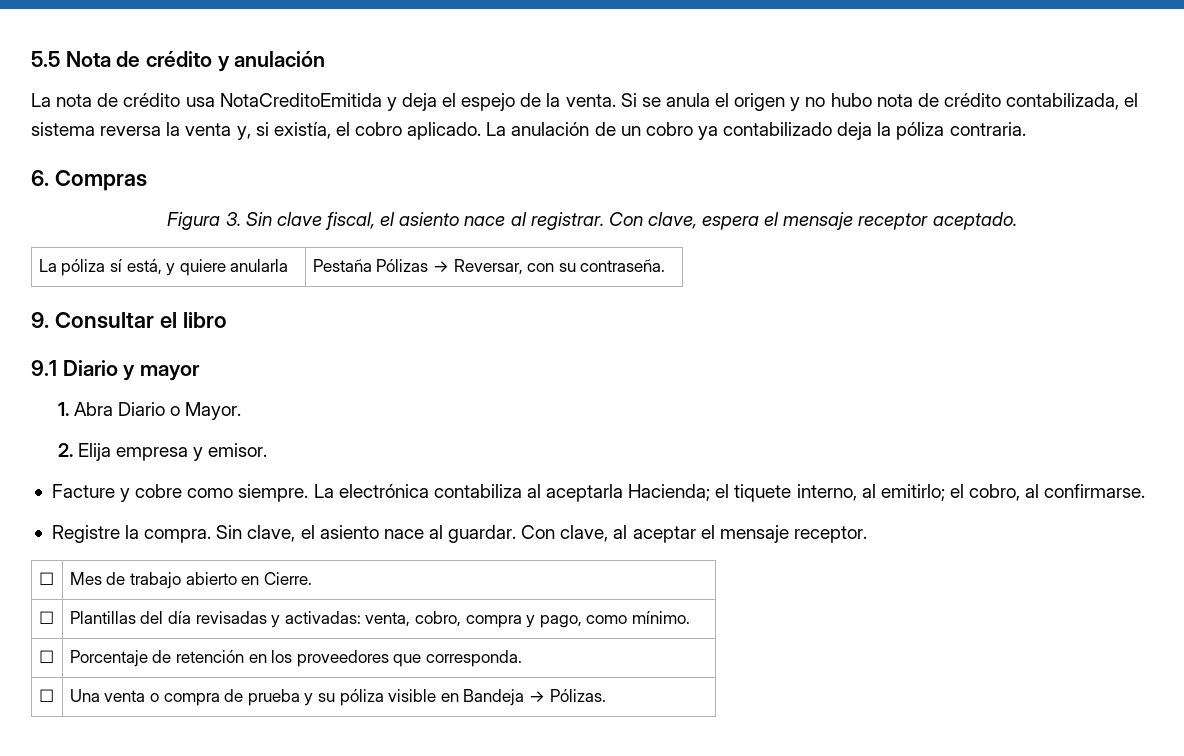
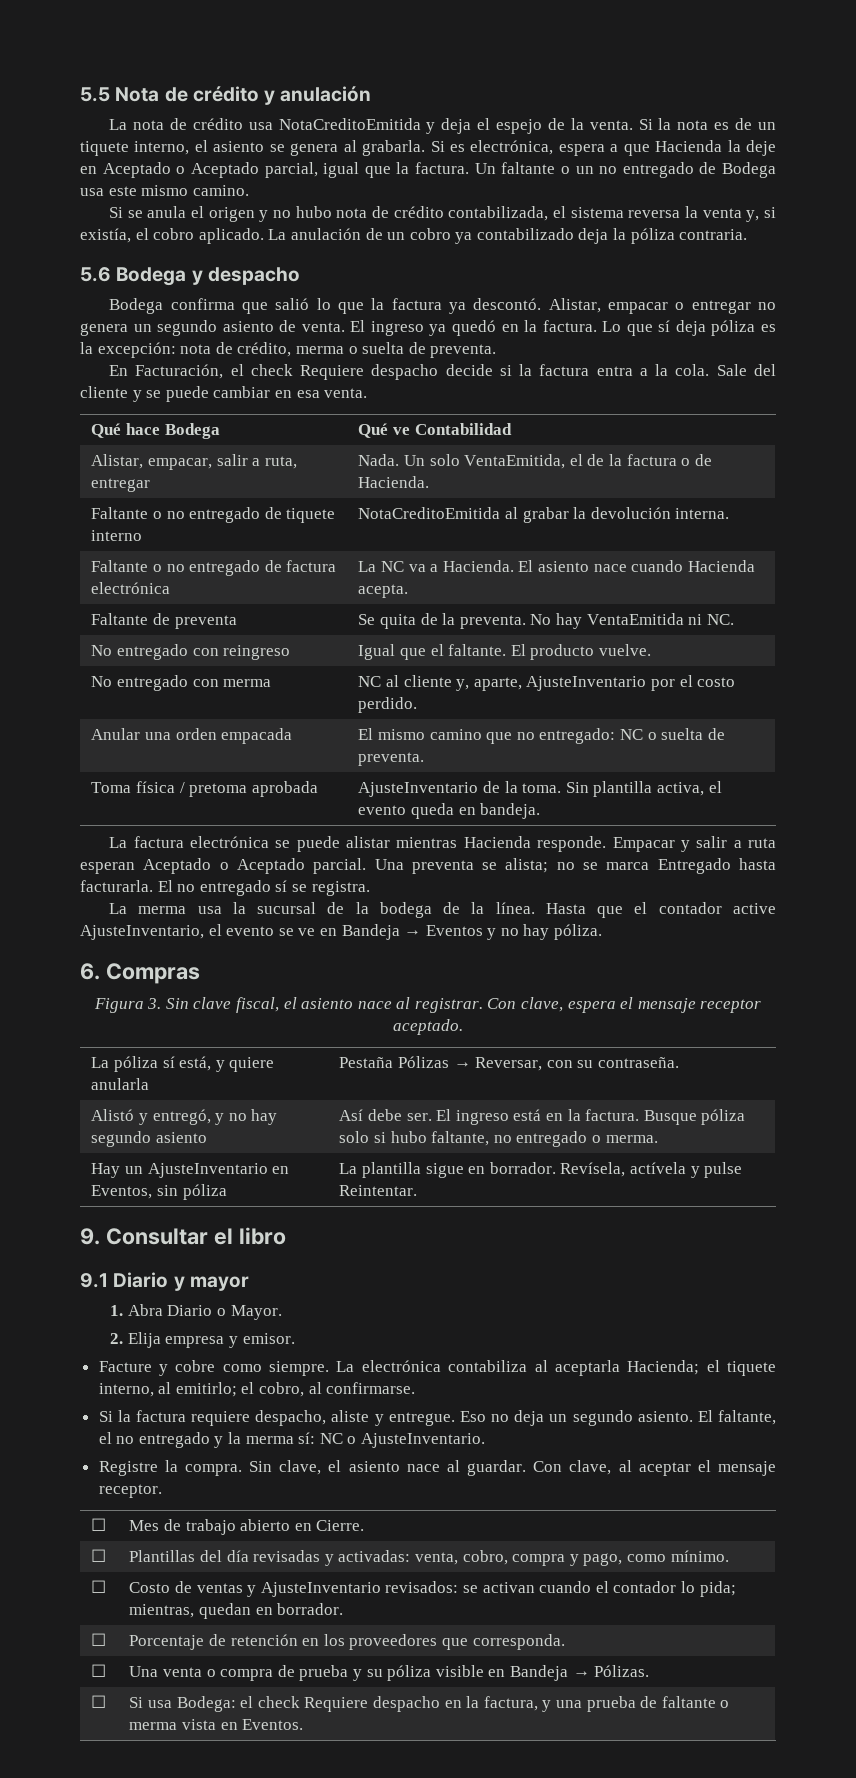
+ Si la nota es de un tiquete interno, el asiento se genera al grabarla. Si es electrónica, espera a que Hacienda la deje en Aceptado o Aceptado parcial, igual que la factura. Un faltante o un no entregado de Bodega usa este mismo camino.
+ 5.6 Bodega y despacho
+ Bodega confirma que salió lo que la factura ya descontó. Alistar, empacar o entregar no genera un segundo asiento de venta. El ingreso ya quedó en la factura. Lo que sí deja póliza es la excepción: nota de crédito, merma o suelta de preventa.
+ En Facturación, el check Requiere despacho decide si la factura entra a la cola. Sale del cliente y se puede cambiar en esa venta.
+ Qué hace Bodega | Qué ve Contabilidad
+ Alistar, empacar, salir a ruta, entregar | Nada. Un solo VentaEmitida, el de la factura o de Hacienda.
+ Faltante o no entregado de tiquete interno | NotaCreditoEmitida al grabar la devolución interna.
+ Faltante o no entregado de factura electrónica | La NC va a Hacienda. El asiento nace cuando Hacienda acepta.
+ Faltante de preventa | Se quita de la preventa. No hay VentaEmitida ni NC.
+ No entregado con reingreso | Igual que el faltante. El producto vuelve.
+ No entregado con merma | NC al cliente y, aparte, AjusteInventario por el costo perdido.
+ Anular una orden empacada | El mismo camino que no entregado: NC o suelta de preventa.
+ Toma física / pretoma aprobada | AjusteInventario de la toma. Sin plantilla activa, el evento queda en bandeja.
+ La factura electrónica se puede alistar mientras Hacienda responde. Empacar y salir a ruta esperan Aceptado o Aceptado parcial. Una preventa se alista; no se marca Entregado hasta facturarla. El no entregado sí se registra.
+ La merma usa la sucursal de la bodega de la línea. Hasta que el contador active AjusteInventario, el evento se ve en Bandeja → Eventos y no hay póliza.
+ Alistó y entregó, y no hay segundo asiento | Así debe ser. El ingreso está en la factura. Busque póliza solo si hubo faltante, no entregado o merma.
+ Hay un AjusteInventario en Eventos, sin póliza | La plantilla sigue en borrador. Revísela, actívela y pulse Reintentar.
+ Si la factura requiere despacho, aliste y entregue. Eso no deja un segundo asiento. El faltante, el no entregado y la merma sí: NC o AjusteInventario.
+ ☐ | Costo de ventas y AjusteInventario revisados: se activan cuando el contador lo pida; mientras, quedan en borrador.
+ ☐ | Si usa Bodega: el check Requiere despacho en la factura, y una prueba de faltante o merma vista en Eventos.

